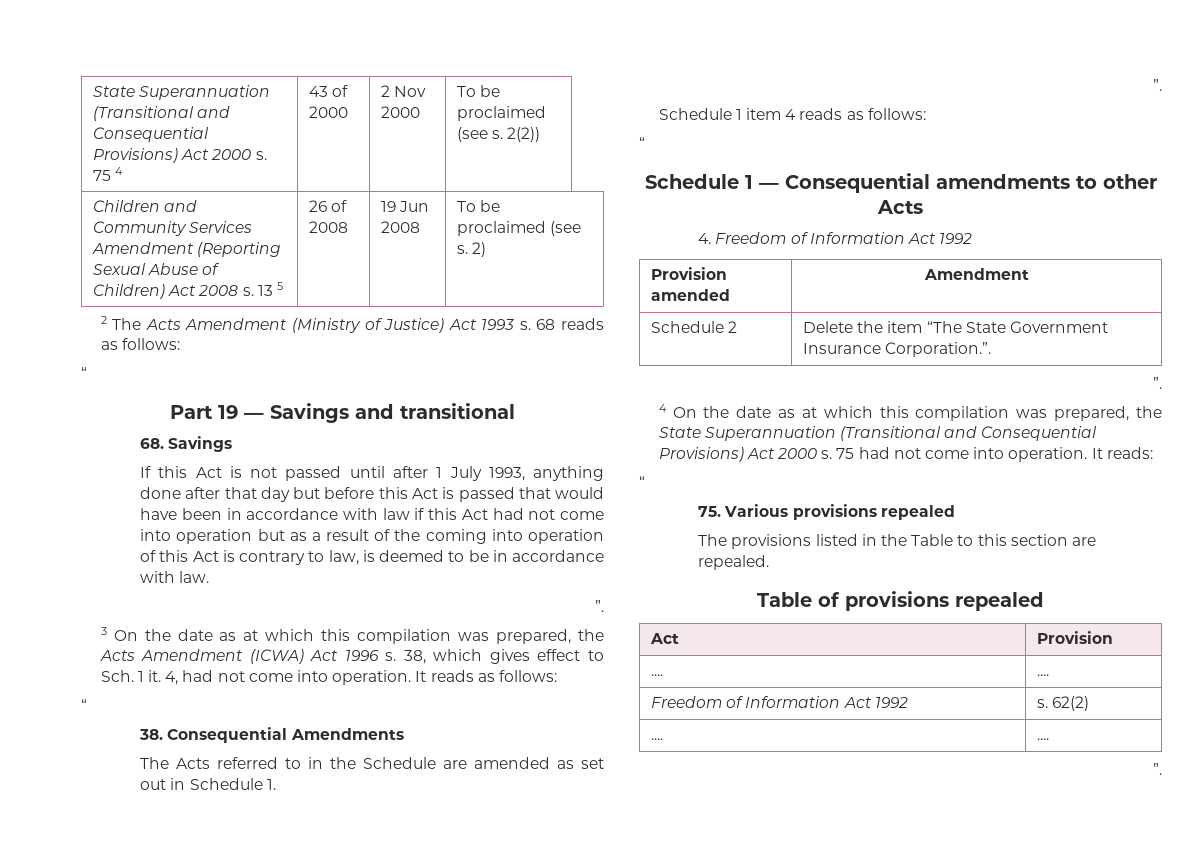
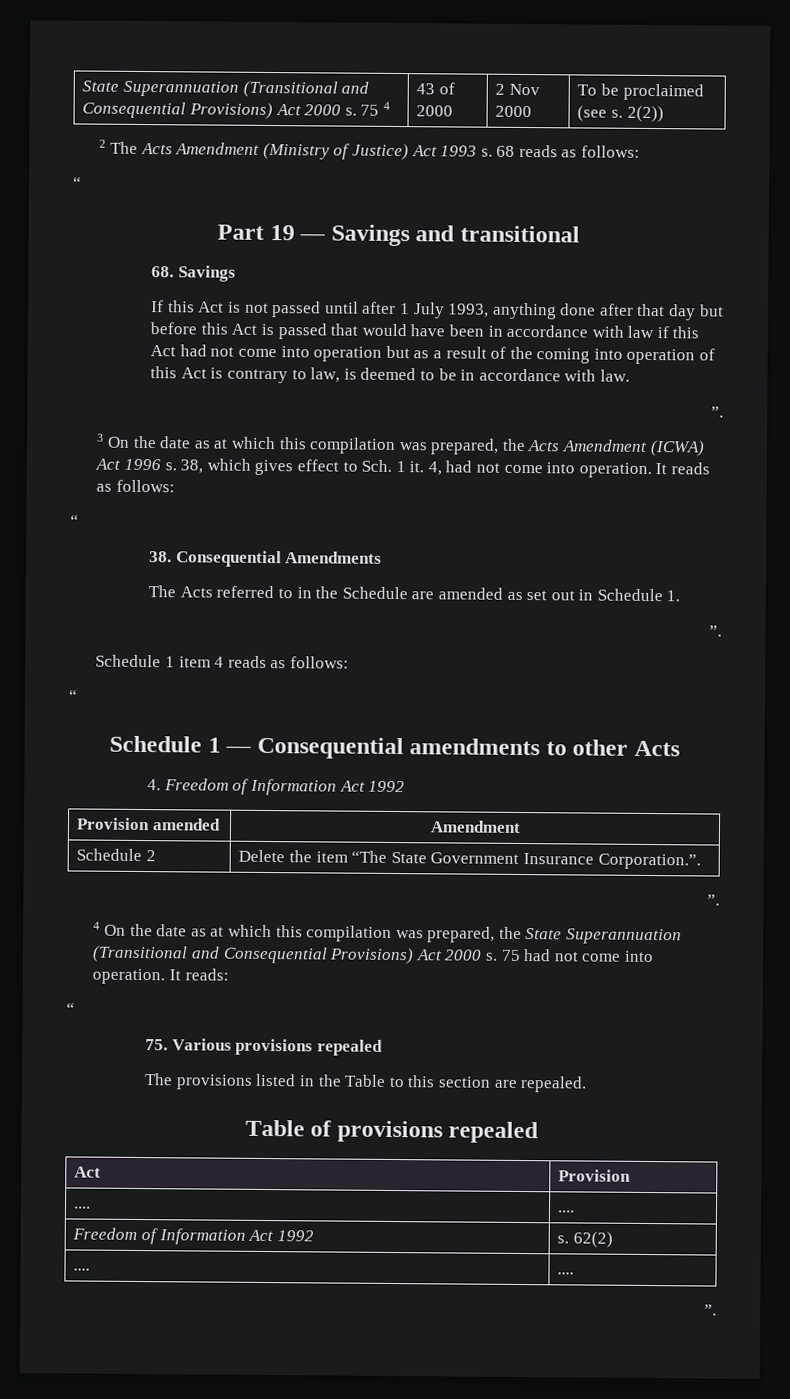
- Children and Community Services Amendment (Reporting Sexual Abuse of Children) Act 2008 s. 13 5 | 26 of 2008 | 19 Jun 2008 | To be proclaimed (see s. 2)

